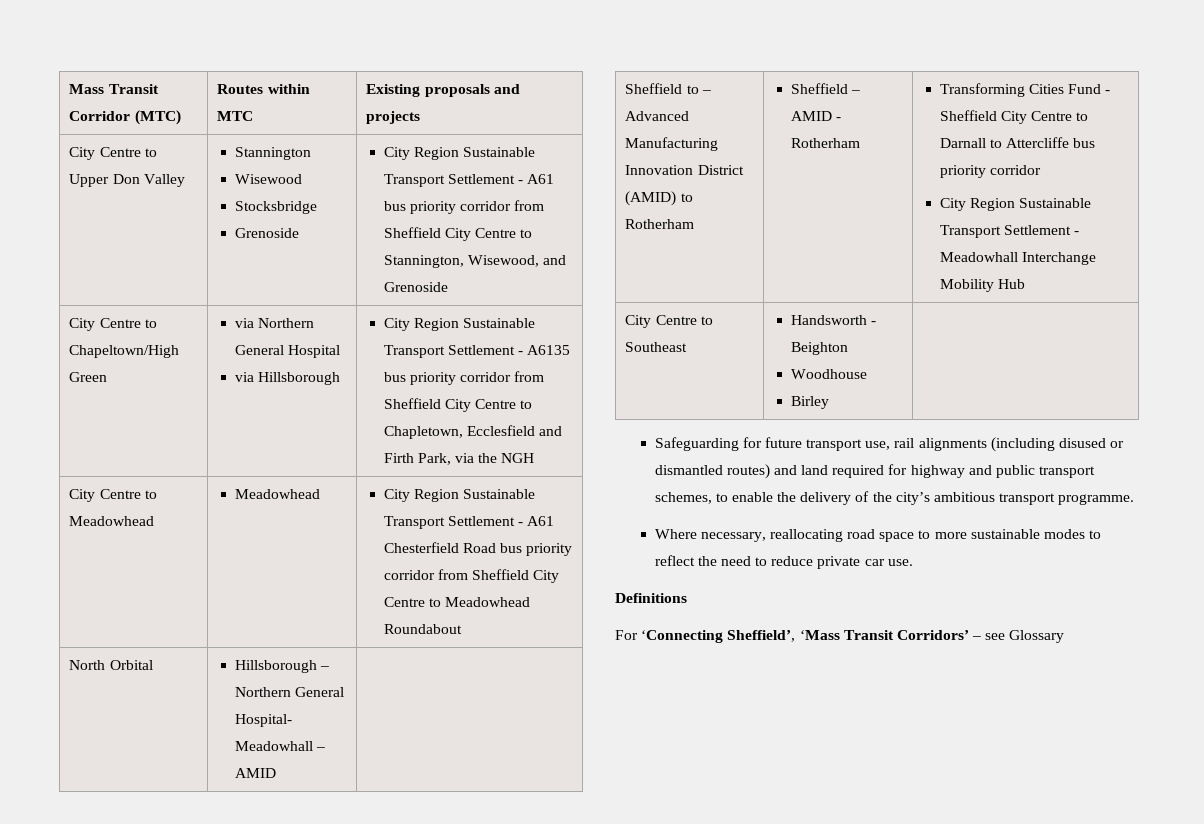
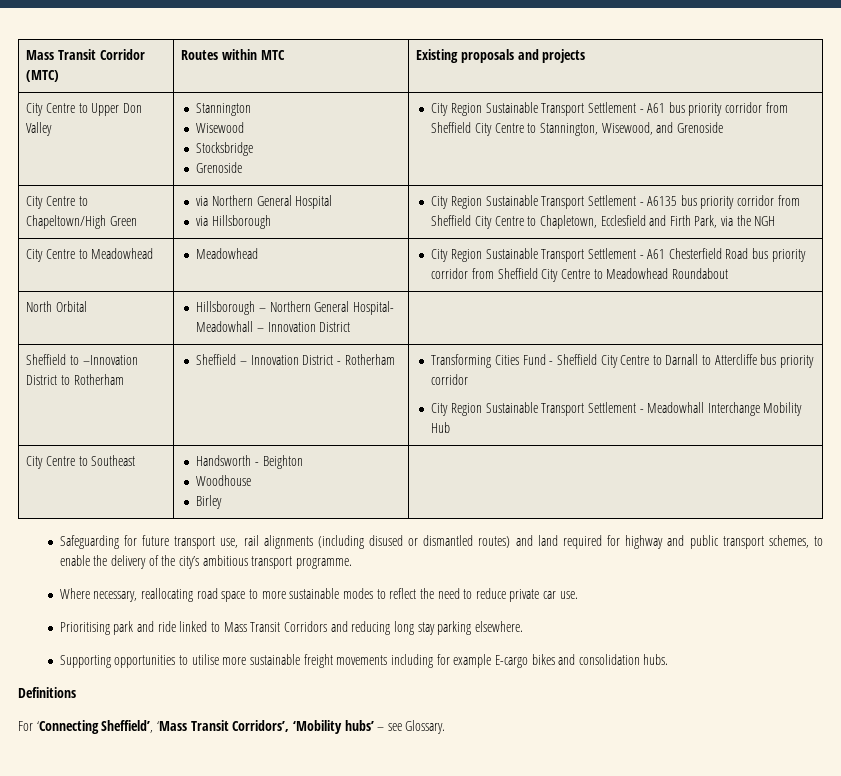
- North Orbital | Hillsborough – Northern General Hospital- Meadowhall – AMID |
+ North Orbital | Hillsborough – Northern General Hospital- Meadowhall – Innovation District |
- Sheffield to – Advanced Manufacturing Innovation District (AMID) to Rotherham | Sheffield – AMID - Rotherham | Transforming Cities Fund - Sheffield City Centre to Darnall to Attercliffe bus priority corridor
+ Sheffield to –Innovation District to Rotherham | Sheffield – Innovation District - Rotherham | Transforming Cities Fund - Sheffield City Centre to Darnall to Attercliffe bus priority corridor
+ Prioritising park and ride linked to Mass Transit Corridors and reducing long stay parking elsewhere.
+ Supporting opportunities to utilise more sustainable freight movements including for example E-cargo bikes and consolidation hubs.
- For ‘Connecting Sheffield’, ‘Mass Transit Corridors’ – see Glossary
+ For ‘Connecting Sheffield’, ‘Mass Transit Corridors’, ‘Mobility hubs’ – see Glossary.

